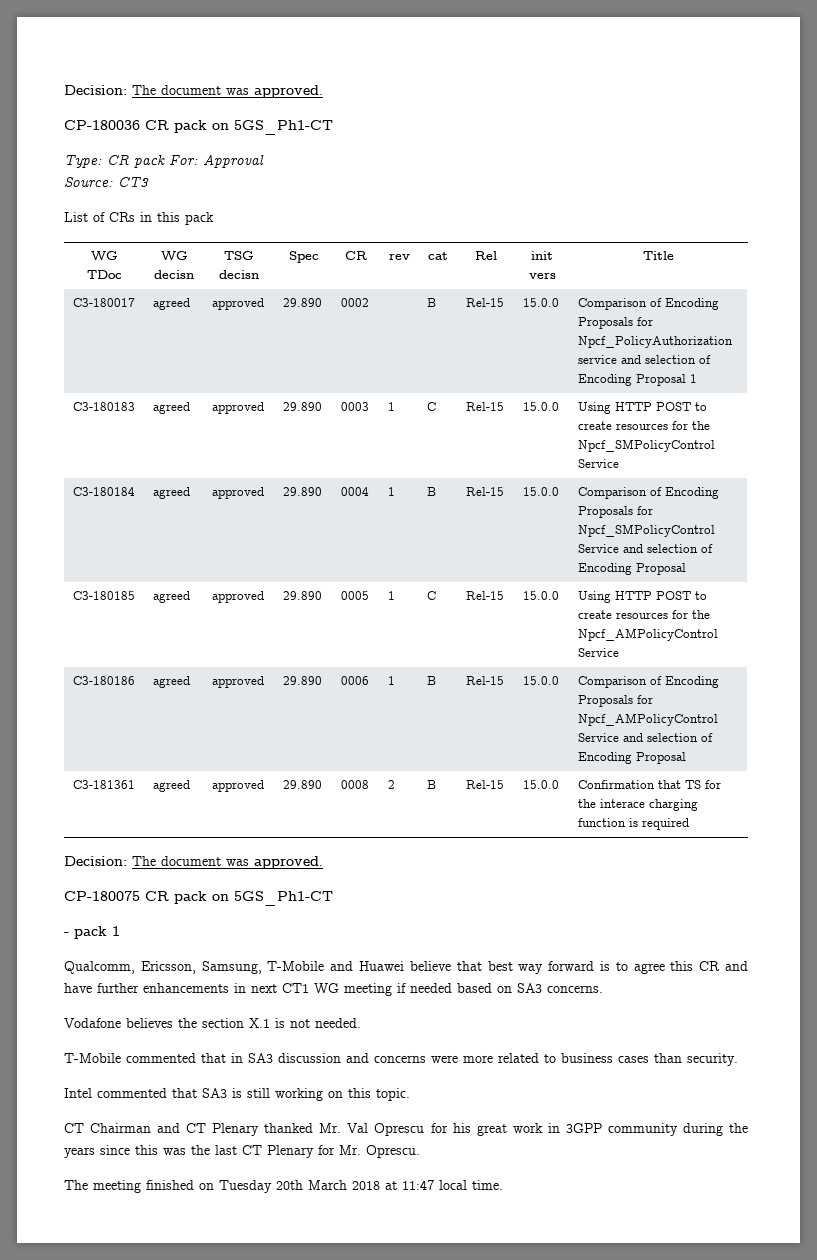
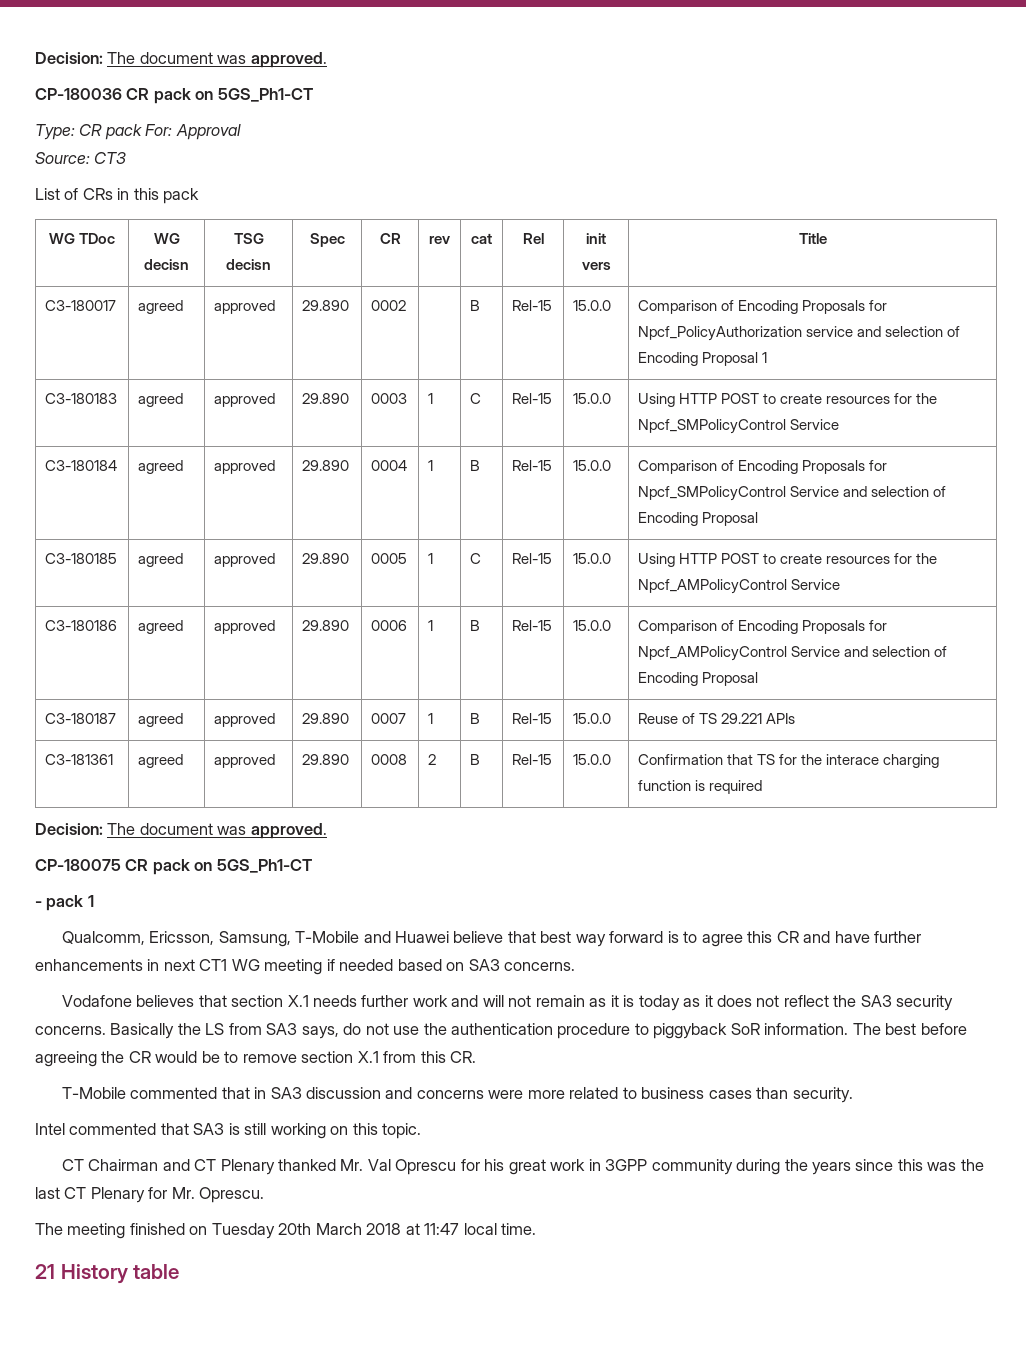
+ C3-180187 | agreed | approved | 29.890 | 0007 | 1 | B | Rel-15 | 15.0.0 | Reuse of TS 29.221 APIs
- Vodafone believes the section X.1 is not needed.
+ Vodafone believes that section X.1 needs further work and will not remain as it is today as it does not reflect the SA3 security concerns. Basically the LS from SA3 says, do not use the authentication procedure to piggyback SoR information. The best before agreeing the CR would be to remove section X.1 from this CR.
+ 21 History table

